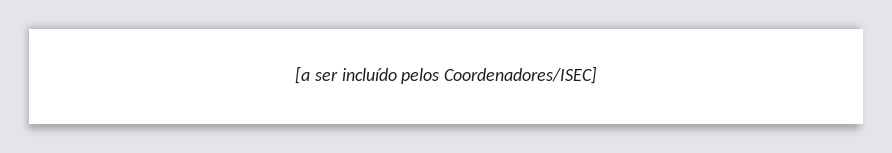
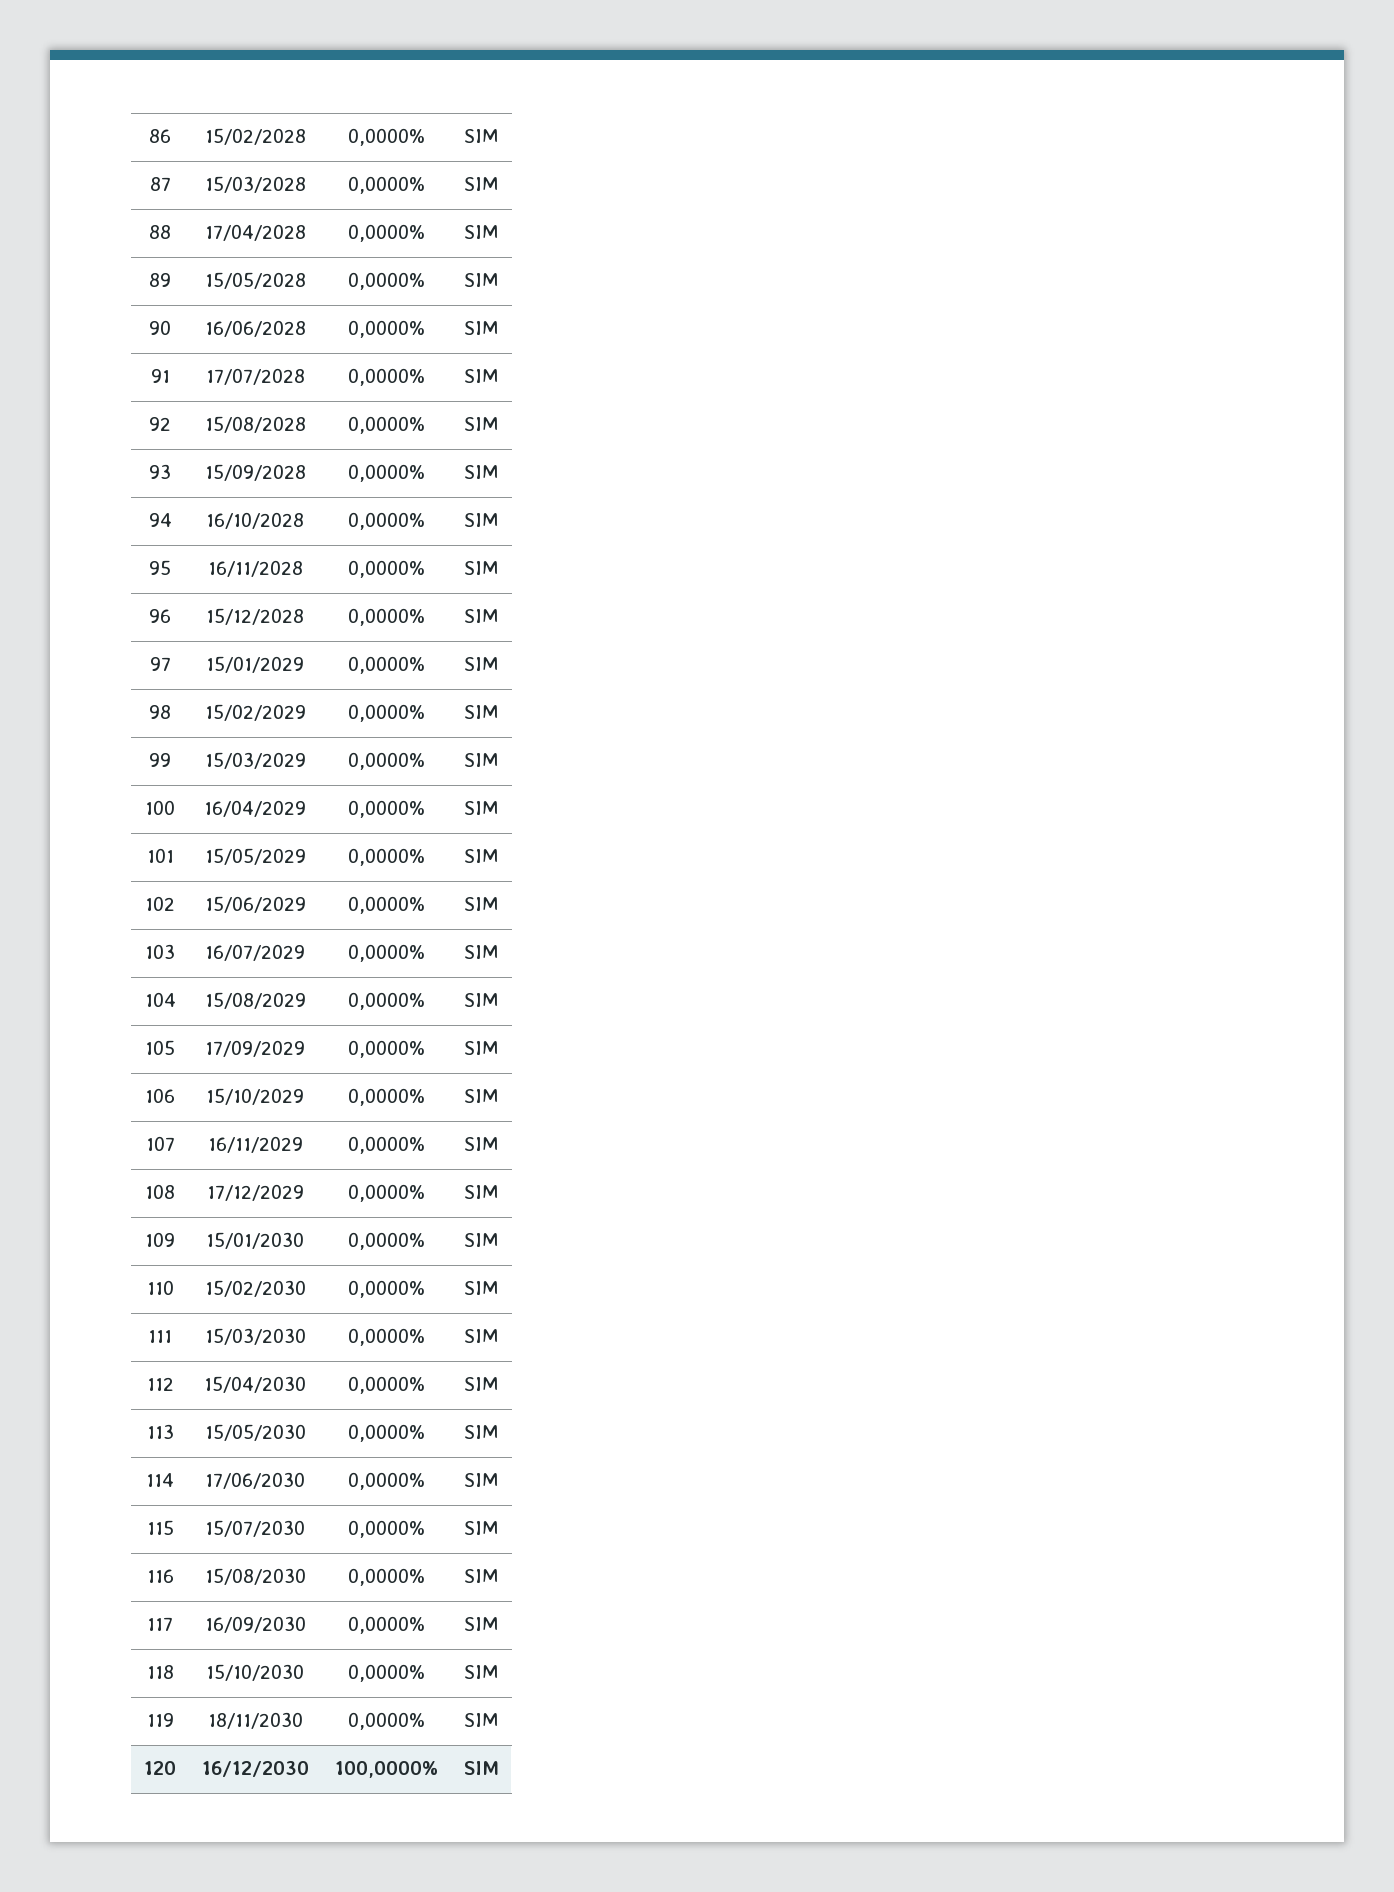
- [a ser incluído pelos Coordenadores/ISEC]
+ 86 | 15/02/2028 | 0,0000% | SIM
+ 87 | 15/03/2028 | 0,0000% | SIM
+ 88 | 17/04/2028 | 0,0000% | SIM
+ 89 | 15/05/2028 | 0,0000% | SIM
+ 90 | 16/06/2028 | 0,0000% | SIM
+ 91 | 17/07/2028 | 0,0000% | SIM
+ 92 | 15/08/2028 | 0,0000% | SIM
+ 93 | 15/09/2028 | 0,0000% | SIM
+ 94 | 16/10/2028 | 0,0000% | SIM
+ 95 | 16/11/2028 | 0,0000% | SIM
+ 96 | 15/12/2028 | 0,0000% | SIM
+ 97 | 15/01/2029 | 0,0000% | SIM
+ 98 | 15/02/2029 | 0,0000% | SIM
+ 99 | 15/03/2029 | 0,0000% | SIM
+ 100 | 16/04/2029 | 0,0000% | SIM
+ 101 | 15/05/2029 | 0,0000% | SIM
+ 102 | 15/06/2029 | 0,0000% | SIM
+ 103 | 16/07/2029 | 0,0000% | SIM
+ 104 | 15/08/2029 | 0,0000% | SIM
+ 105 | 17/09/2029 | 0,0000% | SIM
+ 106 | 15/10/2029 | 0,0000% | SIM
+ 107 | 16/11/2029 | 0,0000% | SIM
+ 108 | 17/12/2029 | 0,0000% | SIM
+ 109 | 15/01/2030 | 0,0000% | SIM
+ 110 | 15/02/2030 | 0,0000% | SIM
+ 111 | 15/03/2030 | 0,0000% | SIM
+ 112 | 15/04/2030 | 0,0000% | SIM
+ 113 | 15/05/2030 | 0,0000% | SIM
+ 114 | 17/06/2030 | 0,0000% | SIM
+ 115 | 15/07/2030 | 0,0000% | SIM
+ 116 | 15/08/2030 | 0,0000% | SIM
+ 117 | 16/09/2030 | 0,0000% | SIM
+ 118 | 15/10/2030 | 0,0000% | SIM
+ 119 | 18/11/2030 | 0,0000% | SIM
+ 120 | 16/12/2030 | 100,0000% | SIM

